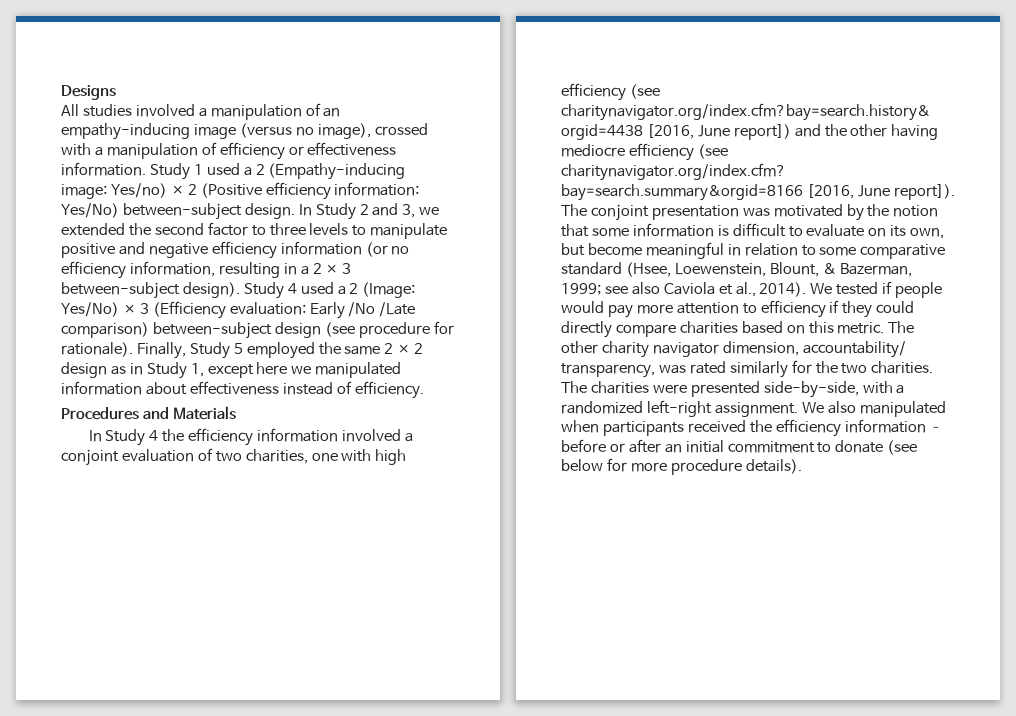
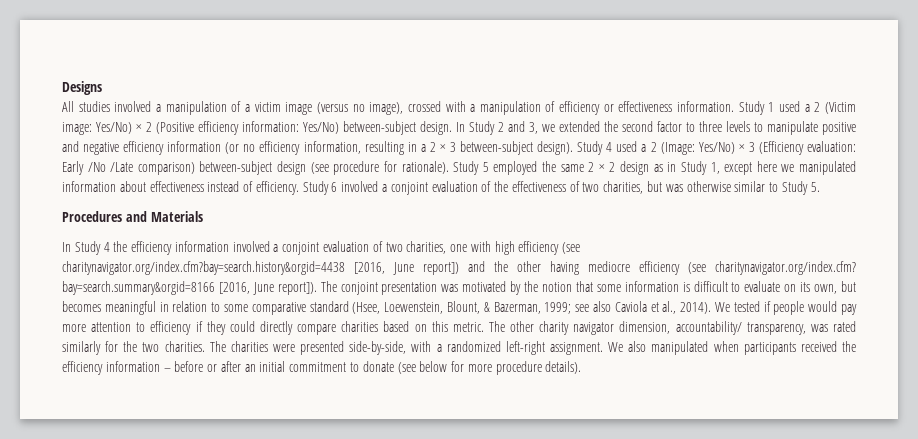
- All studies involved a manipulation of an empathy-inducing image (versus no image), crossed with a manipulation of efficiency or effectiveness information.
+ All studies involved a manipulation of a victim image (versus no image), crossed with a manipulation of efficiency or effectiveness information.
- Study 1 used a 2 (Empathy-inducing image: Yes/no) × 2 (Positive efficiency information: Yes/No) between-subject design.
+ Study 1 used a 2 (Victim image: Yes/No) × 2 (Positive efficiency information: Yes/No) between-subject design.
- Finally, Study 5 employed the same 2 × 2 design as in Study 1, except here we manipulated information about effectiveness instead of efficiency.
+ Study 5 employed the same 2 × 2 design as in Study 1, except here we manipulated information about effectiveness instead of efficiency. Study 6 involved a conjoint evaluation of the effectiveness of two charities, but was otherwise similar to Study 5.
- The conjoint presentation was motivated by the notion that some information is difficult to evaluate on its own, but become meaningful in relation to some comparative standard (Hsee, Loewenstein, Blount, & Bazerman, 1999; see also Caviola et al., 2014).
+ The conjoint presentation was motivated by the notion that some information is difficult to evaluate on its own, but becomes meaningful in relation to some comparative standard (Hsee, Loewenstein, Blount, & Bazerman, 1999; see also Caviola et al., 2014).

